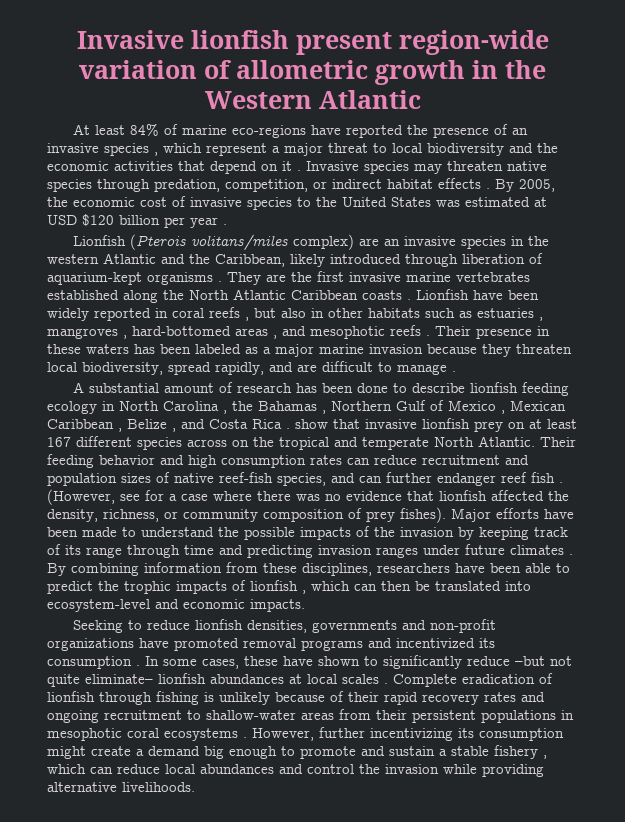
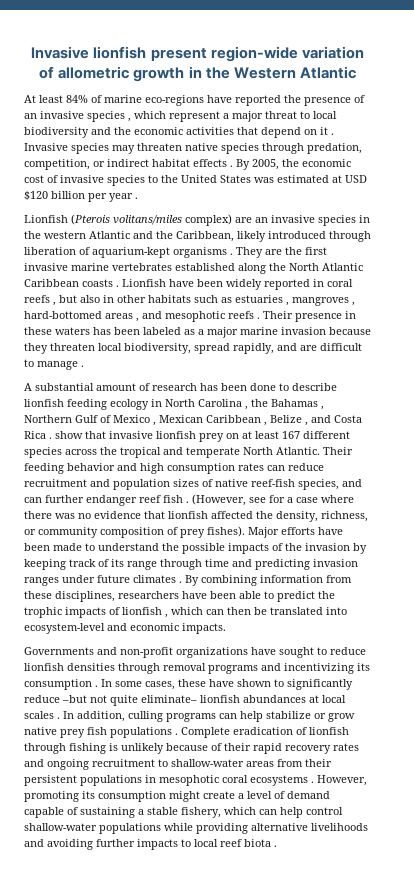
- A substantial amount of research has been done to describe lionfish feeding ecology in North Carolina , the Bahamas , Northern Gulf of Mexico , Mexican Caribbean , Belize , and Costa Rica . show that invasive lionfish prey on at least 167 different species across on the tropical and temperate North Atlantic.
+ A substantial amount of research has been done to describe lionfish feeding ecology in North Carolina , the Bahamas , Northern Gulf of Mexico , Mexican Caribbean , Belize , and Costa Rica . show that invasive lionfish prey on at least 167 different species across the tropical and temperate North Atlantic.
- Seeking to reduce lionfish densities, governments and non-profit organizations have promoted removal programs and incentivized its consumption .
+ Governments and non-profit organizations have sought to reduce lionfish densities through removal programs and incentivizing its consumption .
+ In addition, culling programs can help stabilize or grow native prey fish populations .
- However, further incentivizing its consumption might create a demand big enough to promote and sustain a stable fishery , which can reduce local abundances and control the invasion while providing alternative livelihoods.
+ However, promoting its consumption might create a level of demand capable of sustaining a stable fishery, which can help control shallow-water populations while providing alternative livelihoods and avoiding further impacts to local reef biota .

